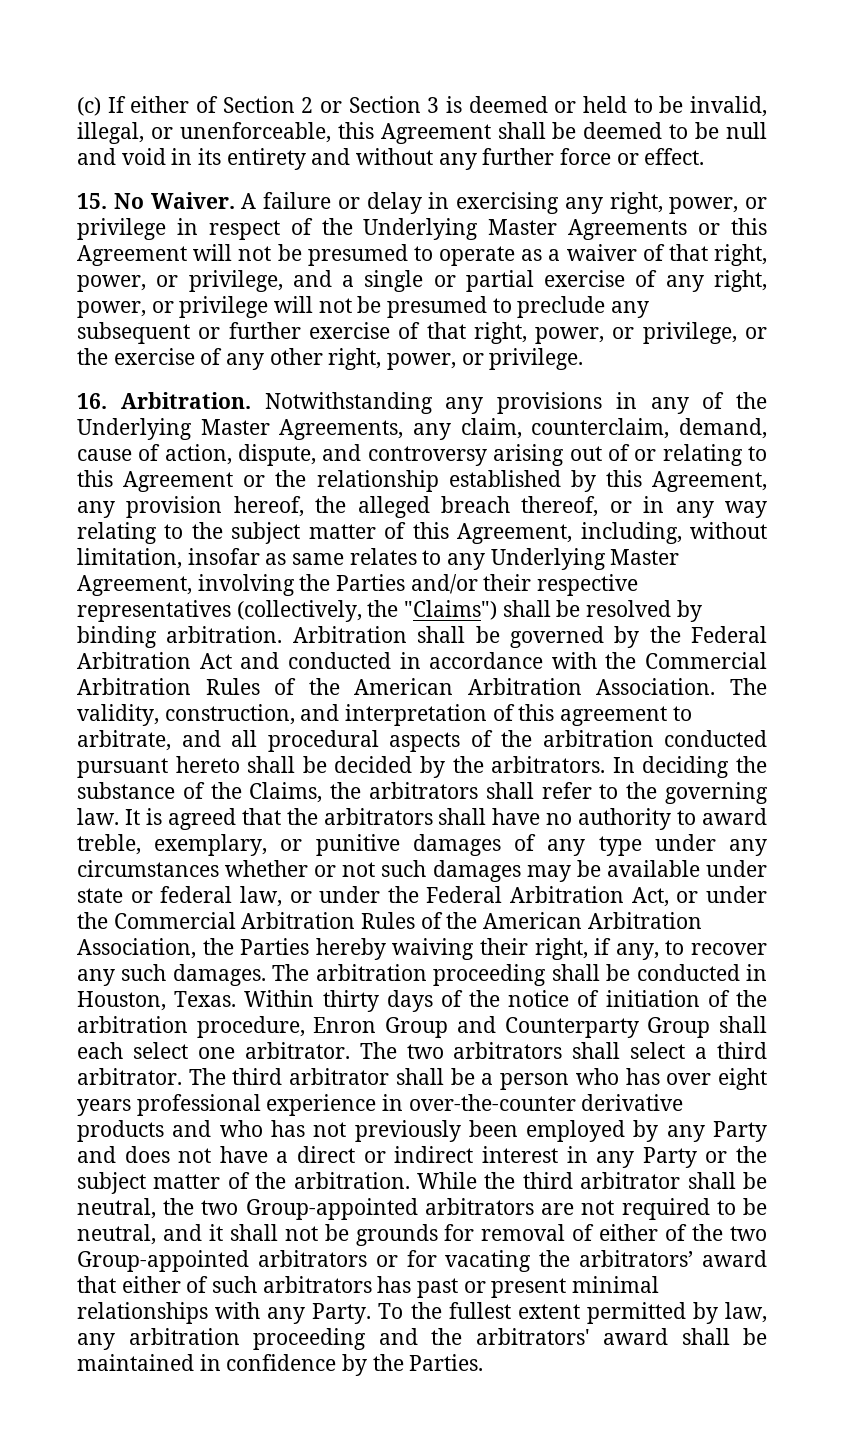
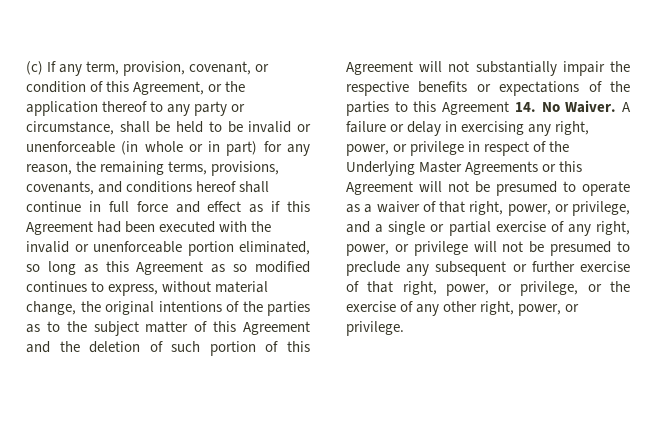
- (c) If either of Section 2 or Section 3 is deemed or held to be invalid, illegal, or unenforceable, this Agreement shall be deemed to be null and void in its entirety and without any further force or effect.
- 15. No Waiver.
+ (c) If any term, provision, covenant, or condition of this Agreement, or the application thereof to any party or circumstance, shall be held to be invalid or unenforceable (in whole or in part) for any reason, the remaining terms, provisions, covenants, and conditions hereof shall continue in full force and effect as if this Agreement had been executed with the invalid or unenforceable portion eliminated, so long as this Agreement as so modified continues to express, without material change, the original intentions of the parties as to the subject matter of this Agreement and the deletion of such portion of this Agreement will not substantially impair the respective benefits or expectations of the parties to this Agreement 14. No Waiver.
- 16. Arbitration. Notwithstanding any provisions in any of the Underlying Master Agreements, any claim, counterclaim, demand, cause of action, dispute, and controversy arising out of or relating to this Agreement or the relationship established by this Agreement, any provision hereof, the alleged breach thereof, or in any way relating to the subject matter of this Agreement, including, without limitation, insofar as same relates to any Underlying Master Agreement, involving the Parties and/or their respective representatives (collectively, the "Claims") shall be resolved by binding arbitration. Arbitration shall be governed by the Federal Arbitration Act and conducted in accordance with the Commercial Arbitration Rules of the American Arbitration Association. The validity, construction, and interpretation of this agreement to arbitrate, and all procedural aspects of the arbitration conducted pursuant hereto shall be decided by the arbitrators. In deciding the substance of the Claims, the arbitrators shall refer to the governing law. It is agreed that the arbitrators shall have no authority to award treble, exemplary, or punitive damages of any type under any circumstances whether or not such damages may be available under state or federal law, or under the Federal Arbitration Act, or under the Commercial Arbitration Rules of the American Arbitration Association, the Parties hereby waiving their right, if any, to recover any such damages. The arbitration proceeding shall be conducted in Houston, Texas. Within thirty days of the notice of initiation of the arbitration procedure, Enron Group and Counterparty Group shall each select one arbitrator. The two arbitrators shall select a third arbitrator. The third arbitrator shall be a person who has over eight years professional experience in over-the-counter derivative products and who has not previously been employed by any Party and does not have a direct or indirect interest in any Party or the subject matter of the arbitration. While the third arbitrator shall be neutral, the two Group-appointed arbitrators are not required to be neutral, and it shall not be grounds for removal of either of the two Group-appointed arbitrators or for vacating the arbitrators’ award that either of such arbitrators has past or present minimal relationships with any Party. To the fullest extent permitted by law, any arbitration proceeding and the arbitrators' award shall be maintained in confidence by the Parties.

